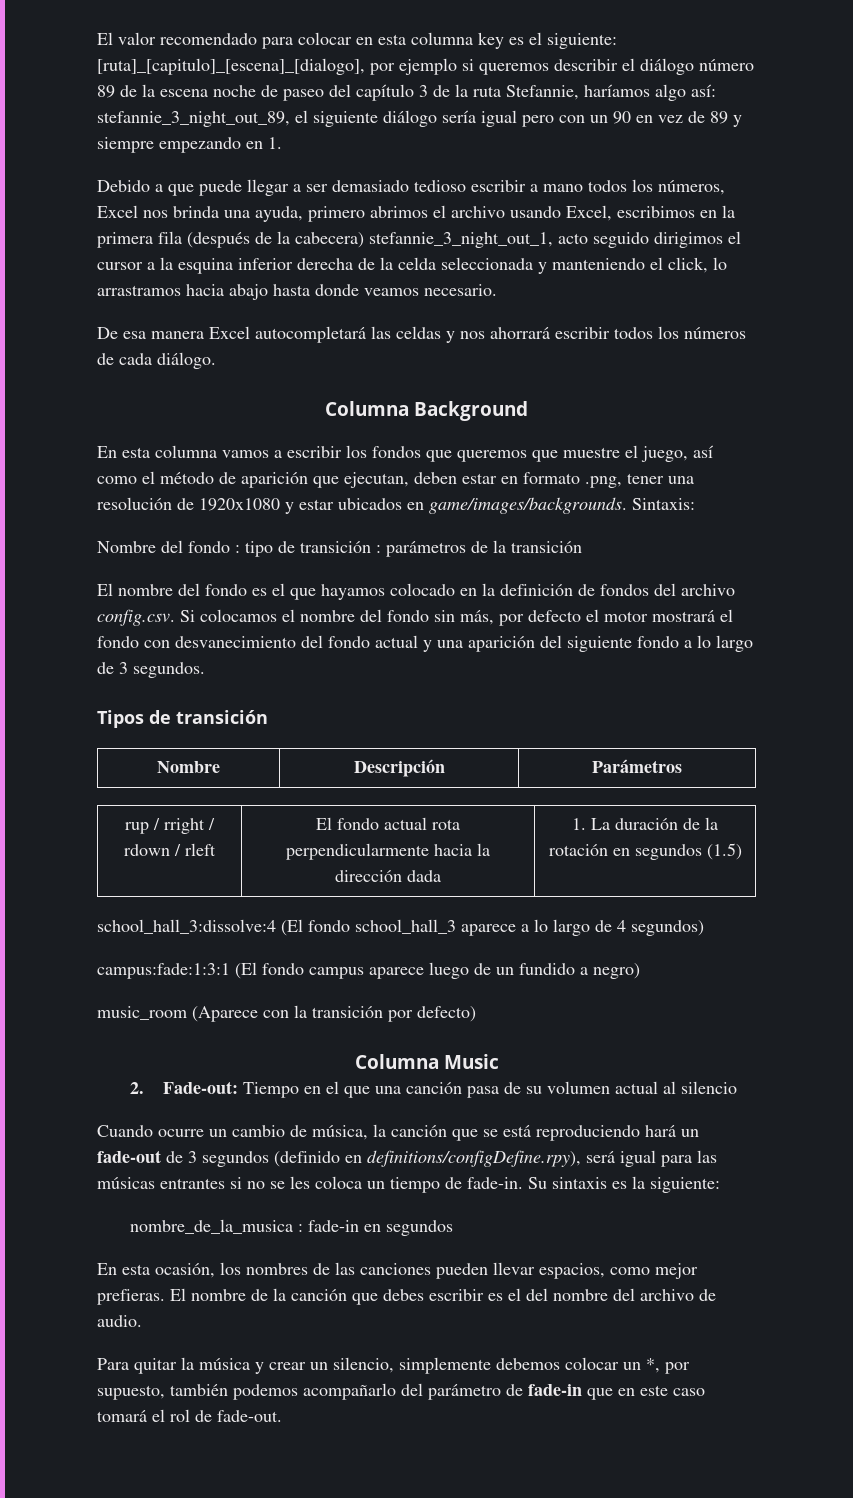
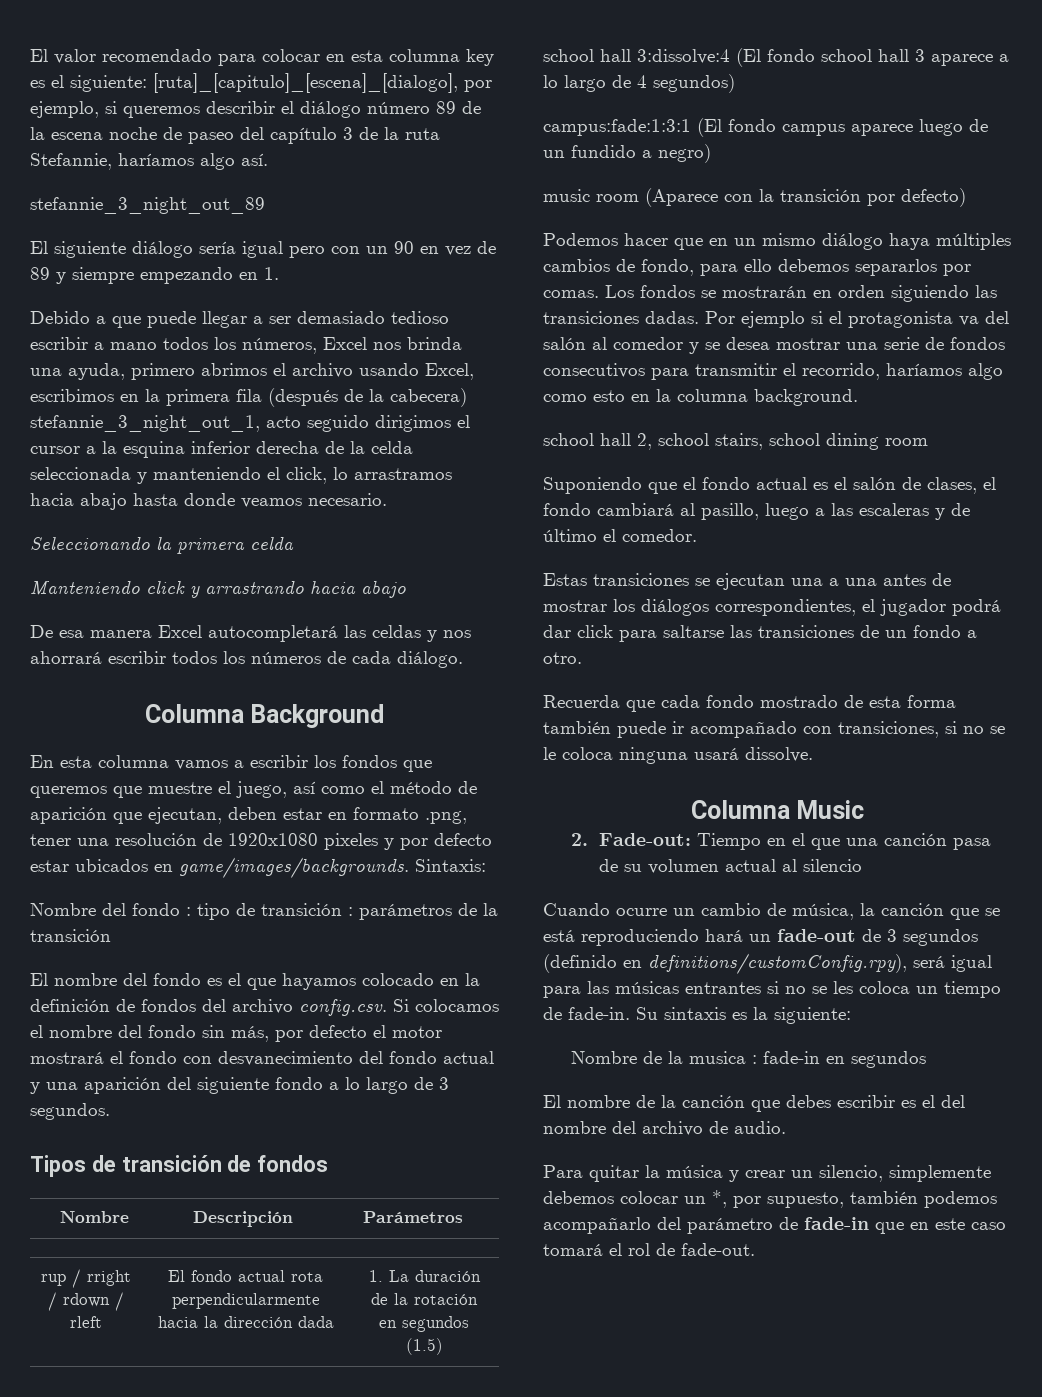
- El valor recomendado para colocar en esta columna key es el siguiente: [ruta]_[capitulo]_[escena]_[dialogo], por ejemplo si queremos describir el diálogo número 89 de la escena noche de paseo del capítulo 3 de la ruta Stefannie, haríamos algo así: stefannie_3_night_out_89, el siguiente diálogo sería igual pero con un 90 en vez de 89 y siempre empezando en 1.
+ El valor recomendado para colocar en esta columna key es el siguiente: [ruta]_[capitulo]_[escena]_[dialogo], por ejemplo, si queremos describir el diálogo número 89 de la escena noche de paseo del capítulo 3 de la ruta Stefannie, haríamos algo así.
+ stefannie_3_night_out_89
+ El siguiente diálogo sería igual pero con un 90 en vez de 89 y siempre empezando en 1.
+ Seleccionando la primera celda
+ Manteniendo click y arrastrando hacia abajo
- En esta columna vamos a escribir los fondos que queremos que muestre el juego, así como el método de aparición que ejecutan, deben estar en formato .png, tener una resolución de 1920x1080 y estar ubicados en game/images/backgrounds.
+ En esta columna vamos a escribir los fondos que queremos que muestre el juego, así como el método de aparición que ejecutan, deben estar en formato .png, tener una resolución de 1920x1080 pixeles y por defecto estar ubicados en game/images/backgrounds.
- Tipos de transición
+ Tipos de transición de fondos
- school_hall_3:dissolve:4 (El fondo school_hall_3 aparece a lo largo de 4 segundos)
+ school hall 3:dissolve:4 (El fondo school hall 3 aparece a lo largo de 4 segundos)
- music_room (Aparece con la transición por defecto)
+ music room (Aparece con la transición por defecto)
+ Podemos hacer que en un mismo diálogo haya múltiples cambios de fondo, para ello debemos separarlos por comas. Los fondos se mostrarán en orden siguiendo las transiciones dadas. Por ejemplo si el protagonista va del salón al comedor y se desea mostrar una serie de fondos consecutivos para transmitir el recorrido, haríamos algo como esto en la columna background.
+ school hall 2, school stairs, school dining room
+ Suponiendo que el fondo actual es el salón de clases, el fondo cambiará al pasillo, luego a las escaleras y de último el comedor.
+ Estas transiciones se ejecutan una a una antes de mostrar los diálogos correspondientes, el jugador podrá dar click para saltarse las transiciones de un fondo a otro.
+ Recuerda que cada fondo mostrado de esta forma también puede ir acompañado con transiciones, si no se le coloca ninguna usará dissolve.
- Cuando ocurre un cambio de música, la canción que se está reproduciendo hará un fade-out de 3 segundos (definido en definitions/configDefine.rpy), será igual para las músicas entrantes si no se les coloca un tiempo de fade-in.
+ Cuando ocurre un cambio de música, la canción que se está reproduciendo hará un fade-out de 3 segundos (definido en definitions/customConfig.rpy), será igual para las músicas entrantes si no se les coloca un tiempo de fade-in.
- nombre_de_la_musica : fade-in en segundos
+ Nombre de la musica : fade-in en segundos
- En esta ocasión, los nombres de las canciones pueden llevar espacios, como mejor prefieras.

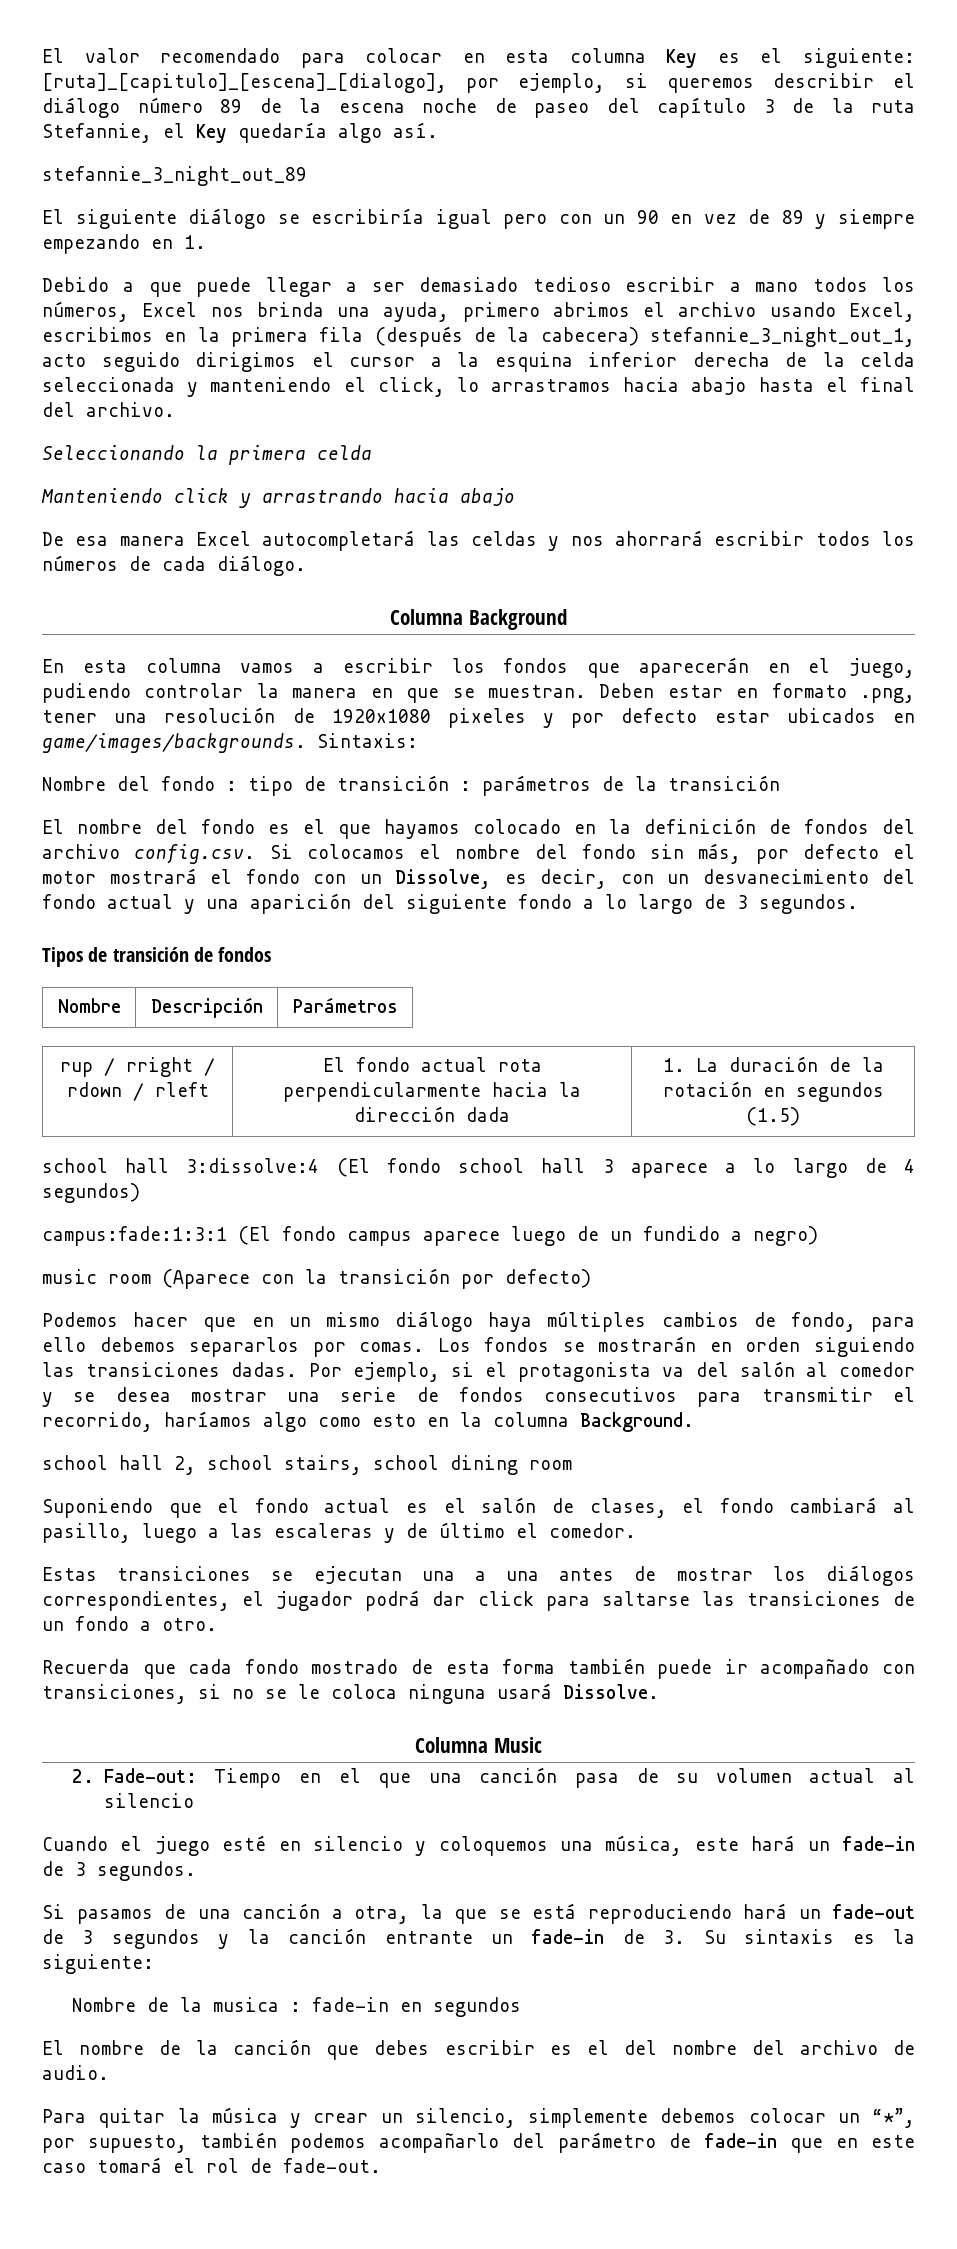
- El valor recomendado para colocar en esta columna key es el siguiente: [ruta]_[capitulo]_[escena]_[dialogo], por ejemplo, si queremos describir el diálogo número 89 de la escena noche de paseo del capítulo 3 de la ruta Stefannie, haríamos algo así.
+ El valor recomendado para colocar en esta columna Key es el siguiente: [ruta]_[capitulo]_[escena]_[dialogo], por ejemplo, si queremos describir el diálogo número 89 de la escena noche de paseo del capítulo 3 de la ruta Stefannie, el Key quedaría algo así.
- El siguiente diálogo sería igual pero con un 90 en vez de 89 y siempre empezando en 1.
+ El siguiente diálogo se escribiría igual pero con un 90 en vez de 89 y siempre empezando en 1.
- Debido a que puede llegar a ser demasiado tedioso escribir a mano todos los números, Excel nos brinda una ayuda, primero abrimos el archivo usando Excel, escribimos en la primera fila (después de la cabecera) stefannie_3_night_out_1, acto seguido dirigimos el cursor a la esquina inferior derecha de la celda seleccionada y manteniendo el click, lo arrastramos hacia abajo hasta donde veamos necesario.
+ Debido a que puede llegar a ser demasiado tedioso escribir a mano todos los números, Excel nos brinda una ayuda, primero abrimos el archivo usando Excel, escribimos en la primera fila (después de la cabecera) stefannie_3_night_out_1, acto seguido dirigimos el cursor a la esquina inferior derecha de la celda seleccionada y manteniendo el click, lo arrastramos hacia abajo hasta el final del archivo.
- En esta columna vamos a escribir los fondos que queremos que muestre el juego, así como el método de aparición que ejecutan, deben estar en formato .png, tener una resolución de 1920x1080 pixeles y por defecto estar ubicados en game/images/backgrounds.
+ En esta columna vamos a escribir los fondos que aparecerán en el juego, pudiendo controlar la manera en que se muestran. Deben estar en formato .png, tener una resolución de 1920x1080 pixeles y por defecto estar ubicados en game/images/backgrounds.
- El nombre del fondo es el que hayamos colocado en la definición de fondos del archivo config.csv. Si colocamos el nombre del fondo sin más, por defecto el motor mostrará el fondo con desvanecimiento del fondo actual y una aparición del siguiente fondo a lo largo de 3 segundos.
+ El nombre del fondo es el que hayamos colocado en la definición de fondos del archivo config.csv. Si colocamos el nombre del fondo sin más, por defecto el motor mostrará el fondo con un Dissolve, es decir, con un desvanecimiento del fondo actual y una aparición del siguiente fondo a lo largo de 3 segundos.
- Por ejemplo si el protagonista va del salón al comedor y se desea mostrar una serie de fondos consecutivos para transmitir el recorrido, haríamos algo como esto en la columna background.
+ Por ejemplo, si el protagonista va del salón al comedor y se desea mostrar una serie de fondos consecutivos para transmitir el recorrido, haríamos algo como esto en la columna Background.
- Recuerda que cada fondo mostrado de esta forma también puede ir acompañado con transiciones, si no se le coloca ninguna usará dissolve.
+ Recuerda que cada fondo mostrado de esta forma también puede ir acompañado con transiciones, si no se le coloca ninguna usará Dissolve.
- Cuando ocurre un cambio de música, la canción que se está reproduciendo hará un fade-out de 3 segundos (definido en definitions/customConfig.rpy), será igual para las músicas entrantes si no se les coloca un tiempo de fade-in. Su sintaxis es la siguiente:
+ Cuando el juego esté en silencio y coloquemos una música, este hará un fade-in de 3 segundos.
+ Si pasamos de una canción a otra, la que se está reproduciendo hará un fade-out de 3 segundos y la canción entrante un fade-in de 3. Su sintaxis es la siguiente:
- Para quitar la música y crear un silencio, simplemente debemos colocar un *, por supuesto, también podemos acompañarlo del parámetro de fade-in que en este caso tomará el rol de fade-out.
+ Para quitar la música y crear un silencio, simplemente debemos colocar un “*”, por supuesto, también podemos acompañarlo del parámetro de fade-in que en este caso tomará el rol de fade-out.

